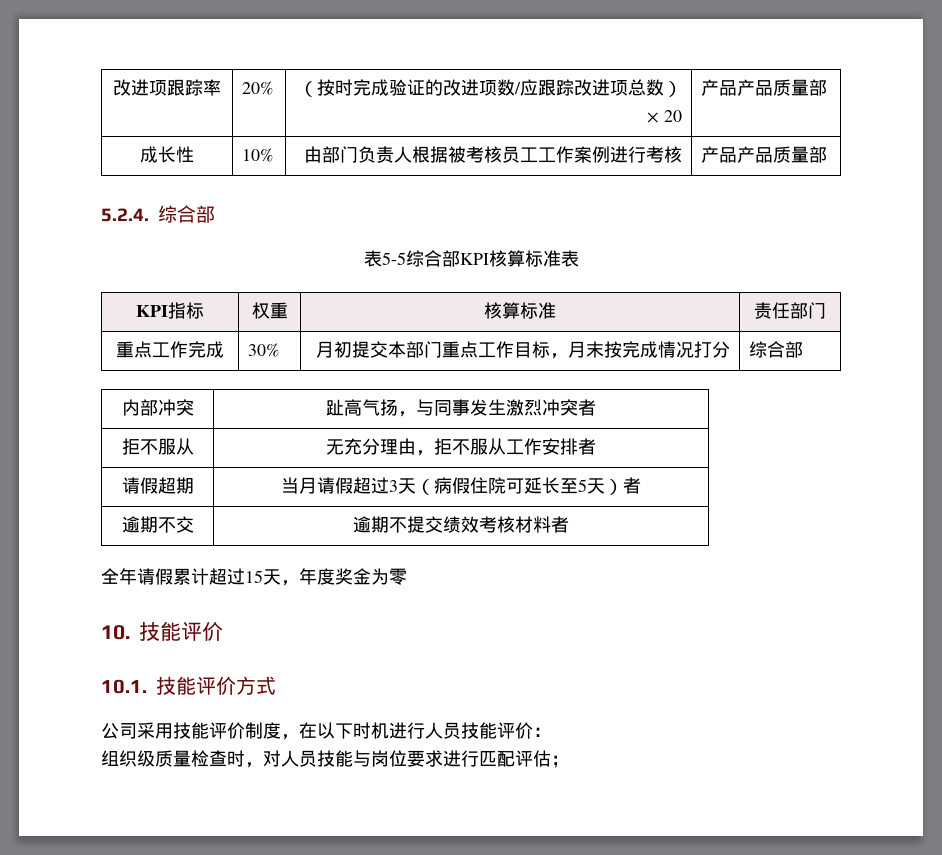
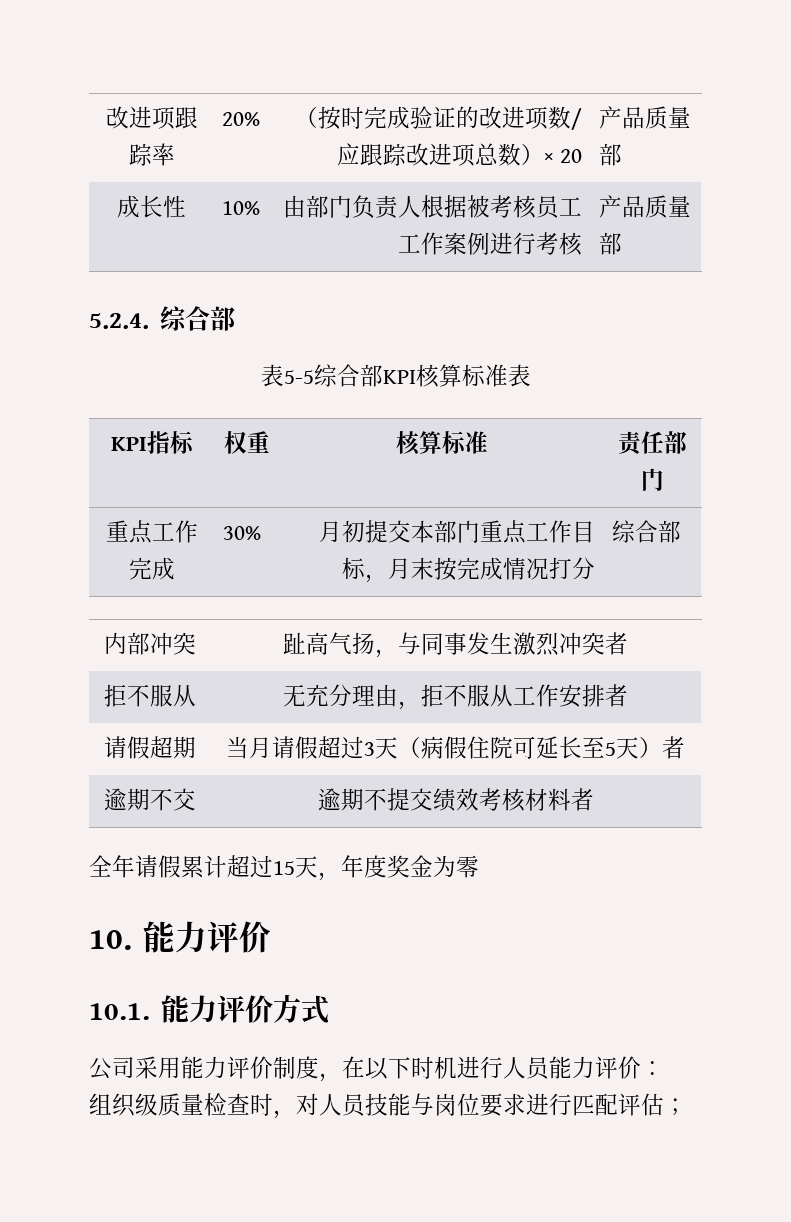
- 改进项跟踪率 | 20% | （按时完成验证的改进项数/应跟踪改进项总数）× 20 | 产品产品质量部
+ 改进项跟踪率 | 20% | （按时完成验证的改进项数/应跟踪改进项总数）× 20 | 产品质量部
- 成长性 | 10% | 由部门负责人根据被考核员工工作案例进行考核 | 产品产品质量部
+ 成长性 | 10% | 由部门负责人根据被考核员工工作案例进行考核 | 产品质量部
- 10.技能评价
+ 10.能力评价
- 10.1.技能评价方式
+ 10.1.能力评价方式
- 公司采用技能评价制度，在以下时机进行人员技能评价：
+ 公司采用能力评价制度，在以下时机进行人员能力评价：

